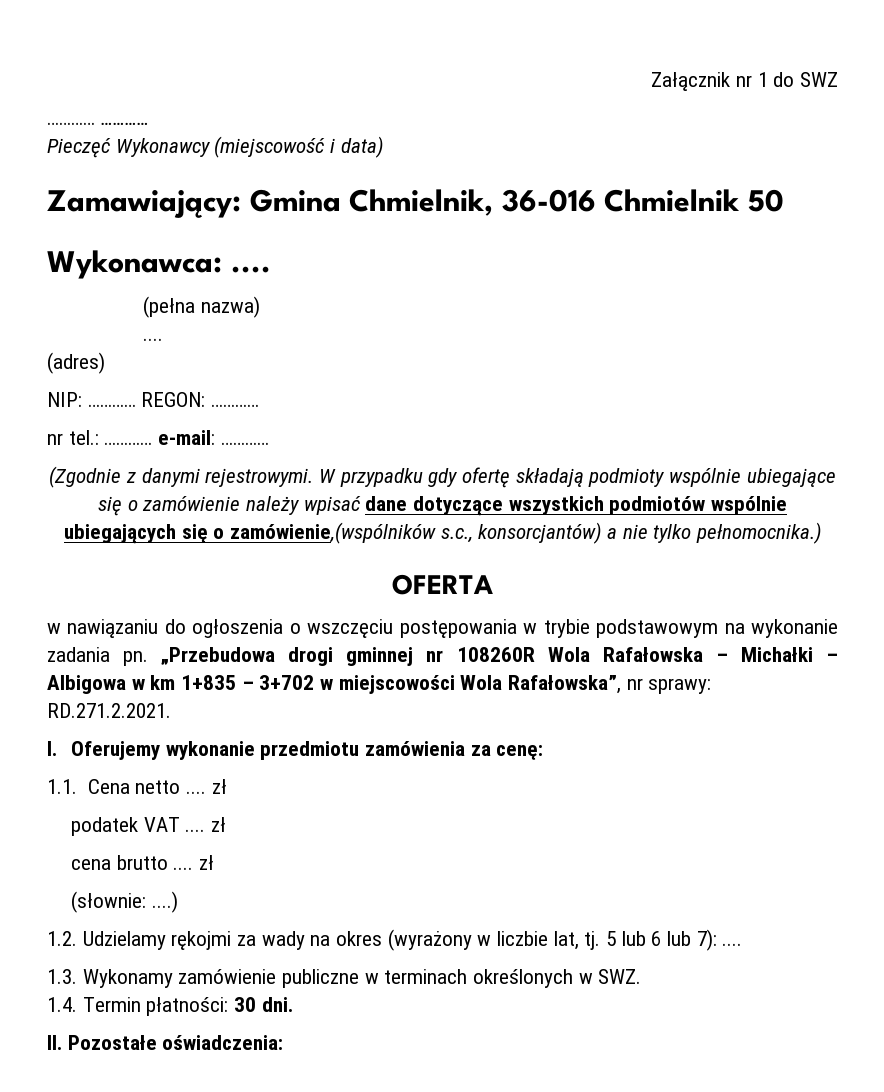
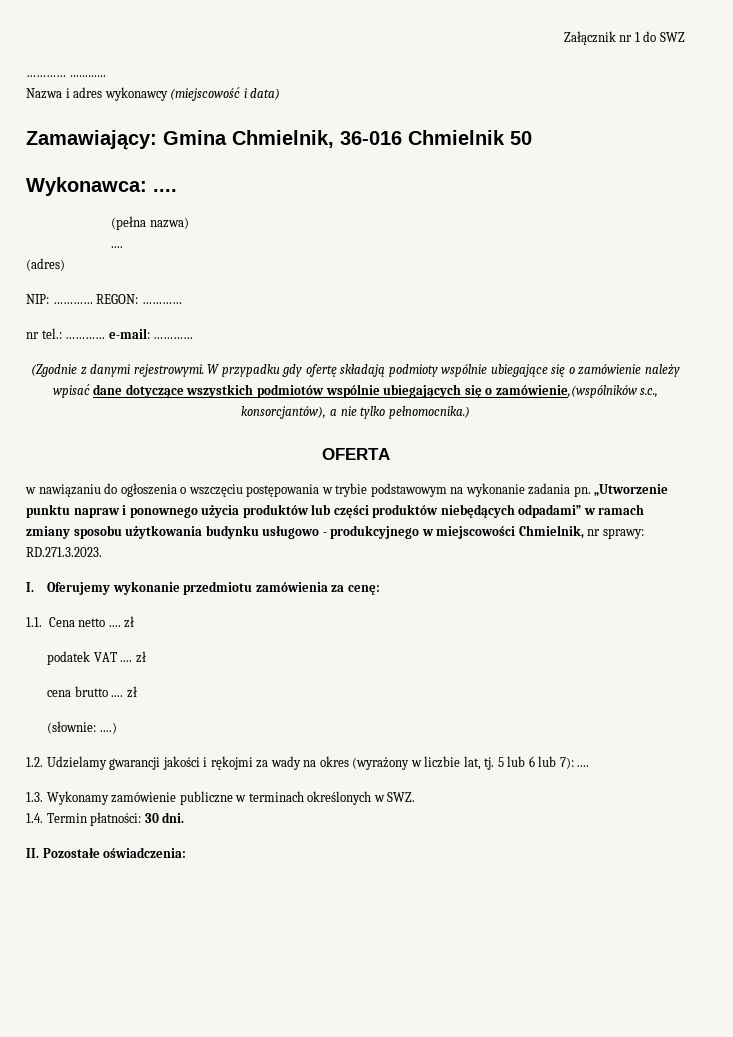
- Pieczęć Wykonawcy (miejscowość i data)
+ Nazwa i adres wykonawcy (miejscowość i data)
- W przypadku gdy ofertę składają podmioty wspólnie ubiegające się o zamówienie należy wpisać dane dotyczące wszystkich podmiotów wspólnie ubiegających się o zamówienie,(wspólników s.c., konsorcjantów) a nie tylko pełnomocnika.)
+ W przypadku gdy ofertę składają podmioty wspólnie ubiegające się o zamówienie należy wpisać dane dotyczące wszystkich podmiotów wspólnie ubiegających się o zamówienie,(wspólników s.c., konsorcjantów), a nie tylko pełnomocnika.)
- „Przebudowa drogi gminnej nr 108260R Wola Rafałowska – Michałki – Albigowa w km 1+835 – 3+702 w miejscowości Wola Rafałowska”, nr sprawy: RD.271.2.2021.
+ „Utworzenie punktu napraw i ponownego użycia produktów lub części produktów niebędących odpadami” w ramach zmiany sposobu użytkowania budynku usługowo - produkcyjnego w miejscowości Chmielnik, nr sprawy: RD.271.3.2023.
- 1.2. Udzielamy rękojmi za wady na okres (wyrażony w liczbie lat, tj.
+ 1.2. Udzielamy gwarancji jakości i rękojmi za wady na okres (wyrażony w liczbie lat, tj.

